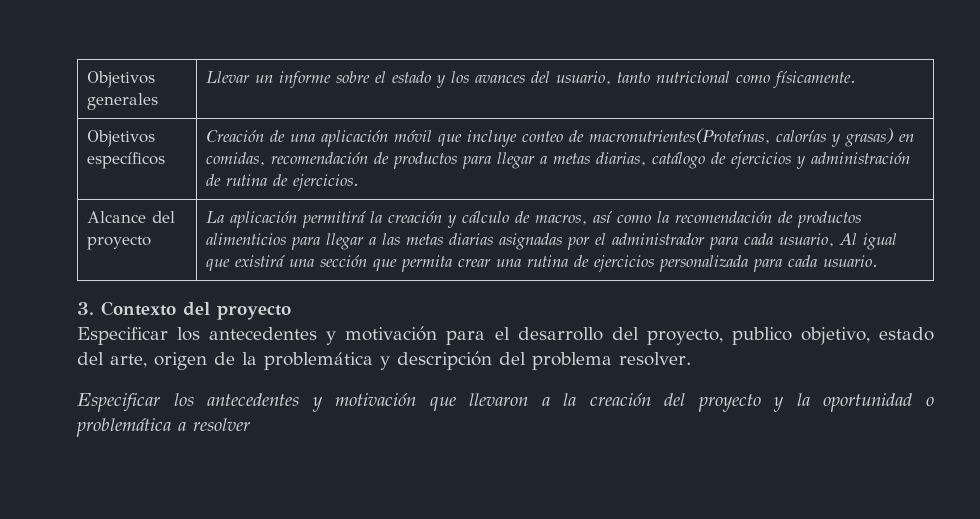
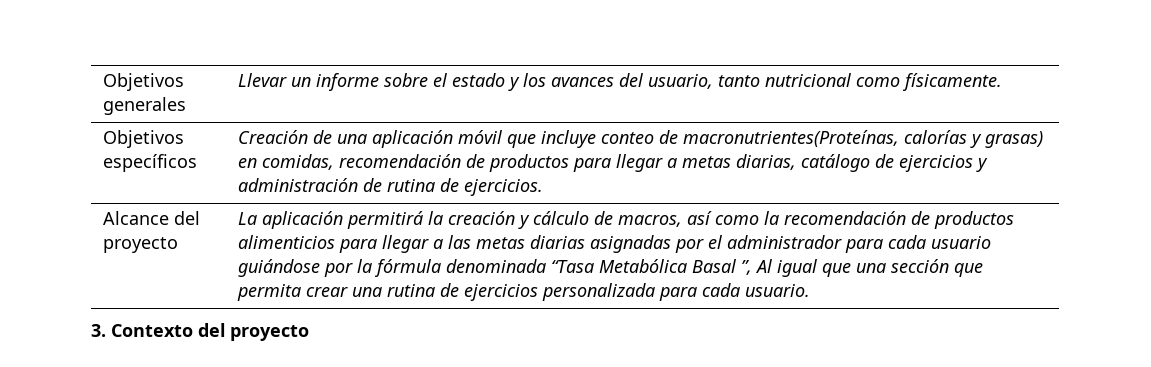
- La aplicación permitirá la creación y cálculo de macros, así como la recomendación de productos alimenticios para llegar a las metas diarias asignadas por el administrador para cada usuario, Al igual que existirá una sección que permita crear una rutina de ejercicios personalizada para cada usuario.
+ La aplicación permitirá la creación y cálculo de macros, así como la recomendación de productos alimenticios para llegar a las metas diarias asignadas por el administrador para cada usuario guiándose por la fórmula denominada “Tasa Metabólica Basal ”, Al igual que una sección que permita crear una rutina de ejercicios personalizada para cada usuario.
- Especificar los antecedentes y motivación para el desarrollo del proyecto, publico objetivo, estado del arte, origen de la problemática y descripción del problema resolver.
- Especificar los antecedentes y motivación que llevaron a la creación del proyecto y la oportunidad o problemática a resolver

